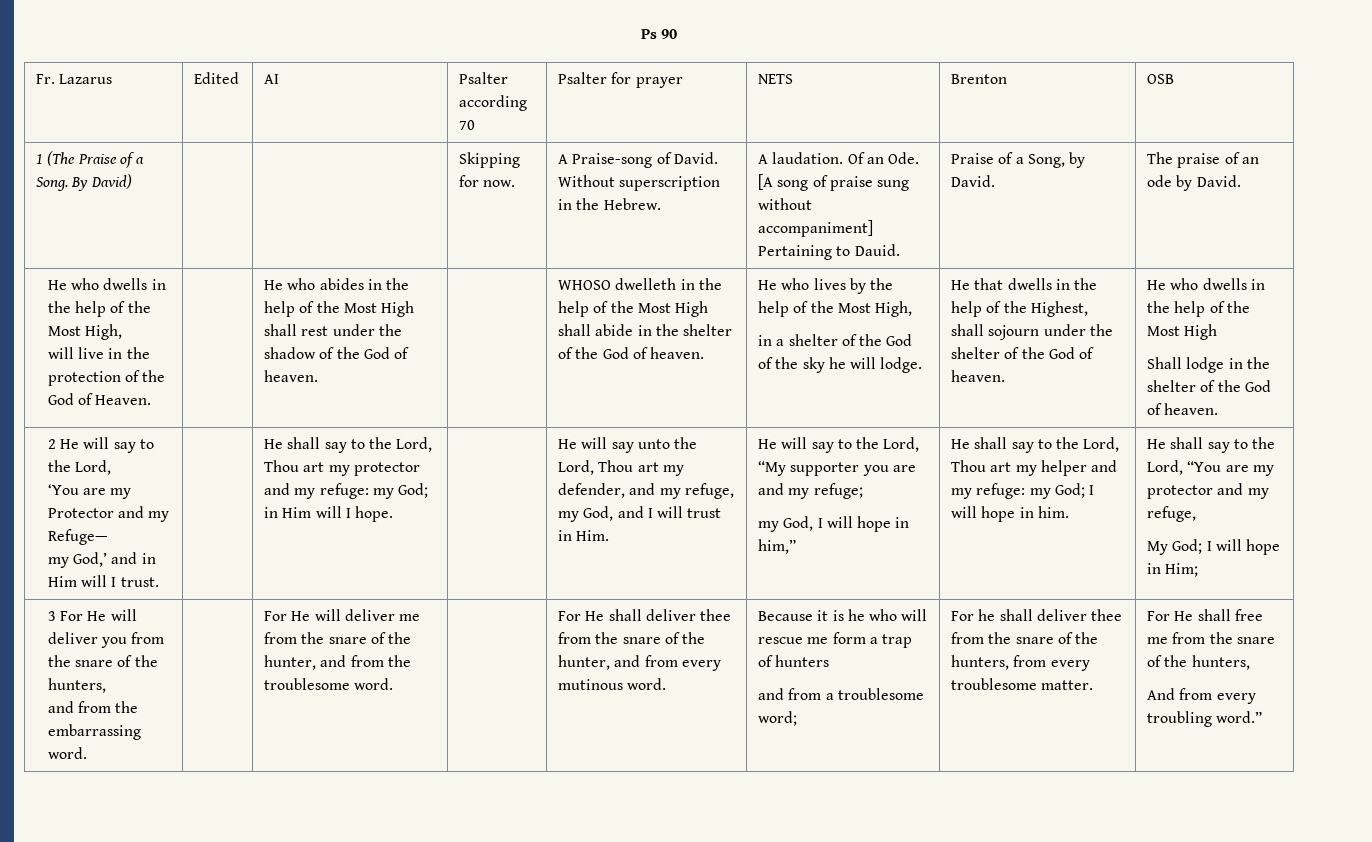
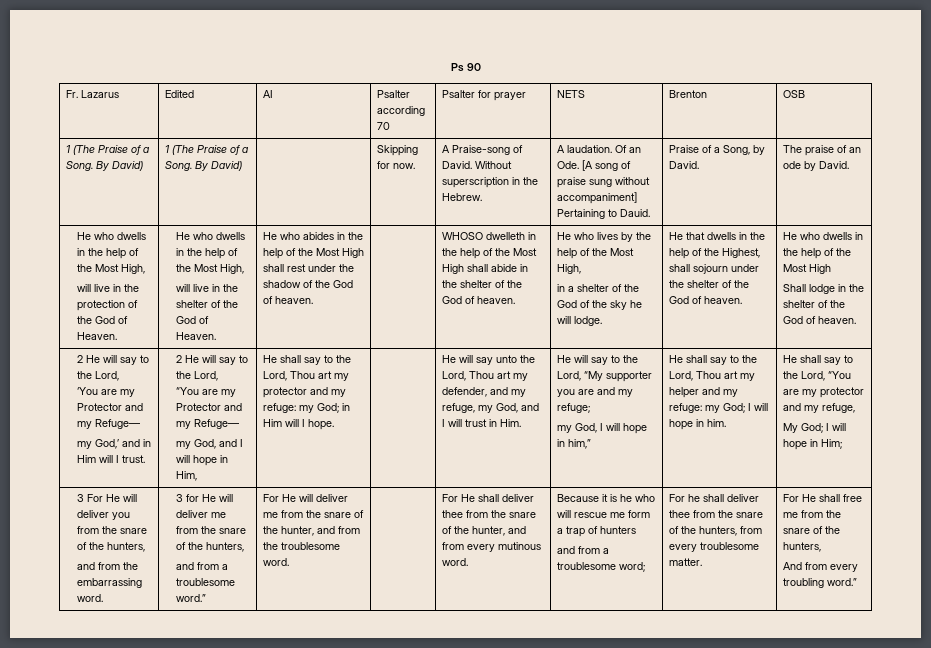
- By David)
+ By David) | 1 (The Praise of a Song. By David)
- will live in the protection of the God of Heaven.
+ will live in the protection of the God of Heaven. | He who dwells in the help of the Most High,
+ will live in the shelter of the God of Heaven.
- my God,’ and in Him will I trust.
+ my God,’ and in Him will I trust. | 2 He will say to the Lord,
+ “You are my Protector and my Refuge—
+ my God, and I will hope in Him,
+ 3 for He will deliver me from the snare of the hunters,
+ and from a troublesome word.”

